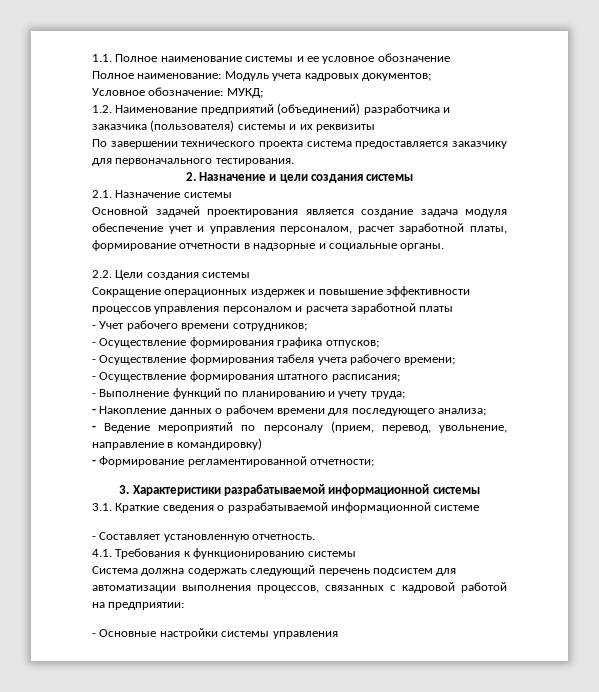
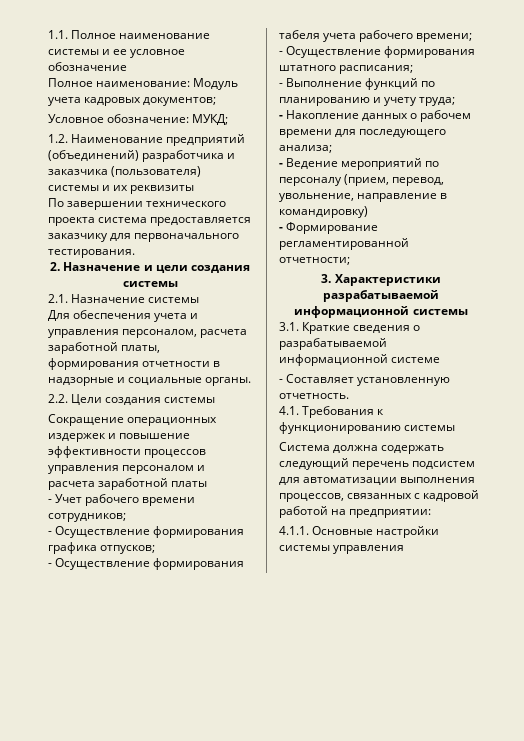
- Основной задачей проектирования является создание задача модуля обеспечение учет и управления персоналом, расчет заработной платы, формирование отчетности в надзорные и социальные органы.
+ Для обеспечения учета и управления персоналом, расчета заработной платы, формирования отчетности в надзорные и социальные органы.
- - Основные настройки системы управления
+ 4.1.1. Основные настройки системы управления

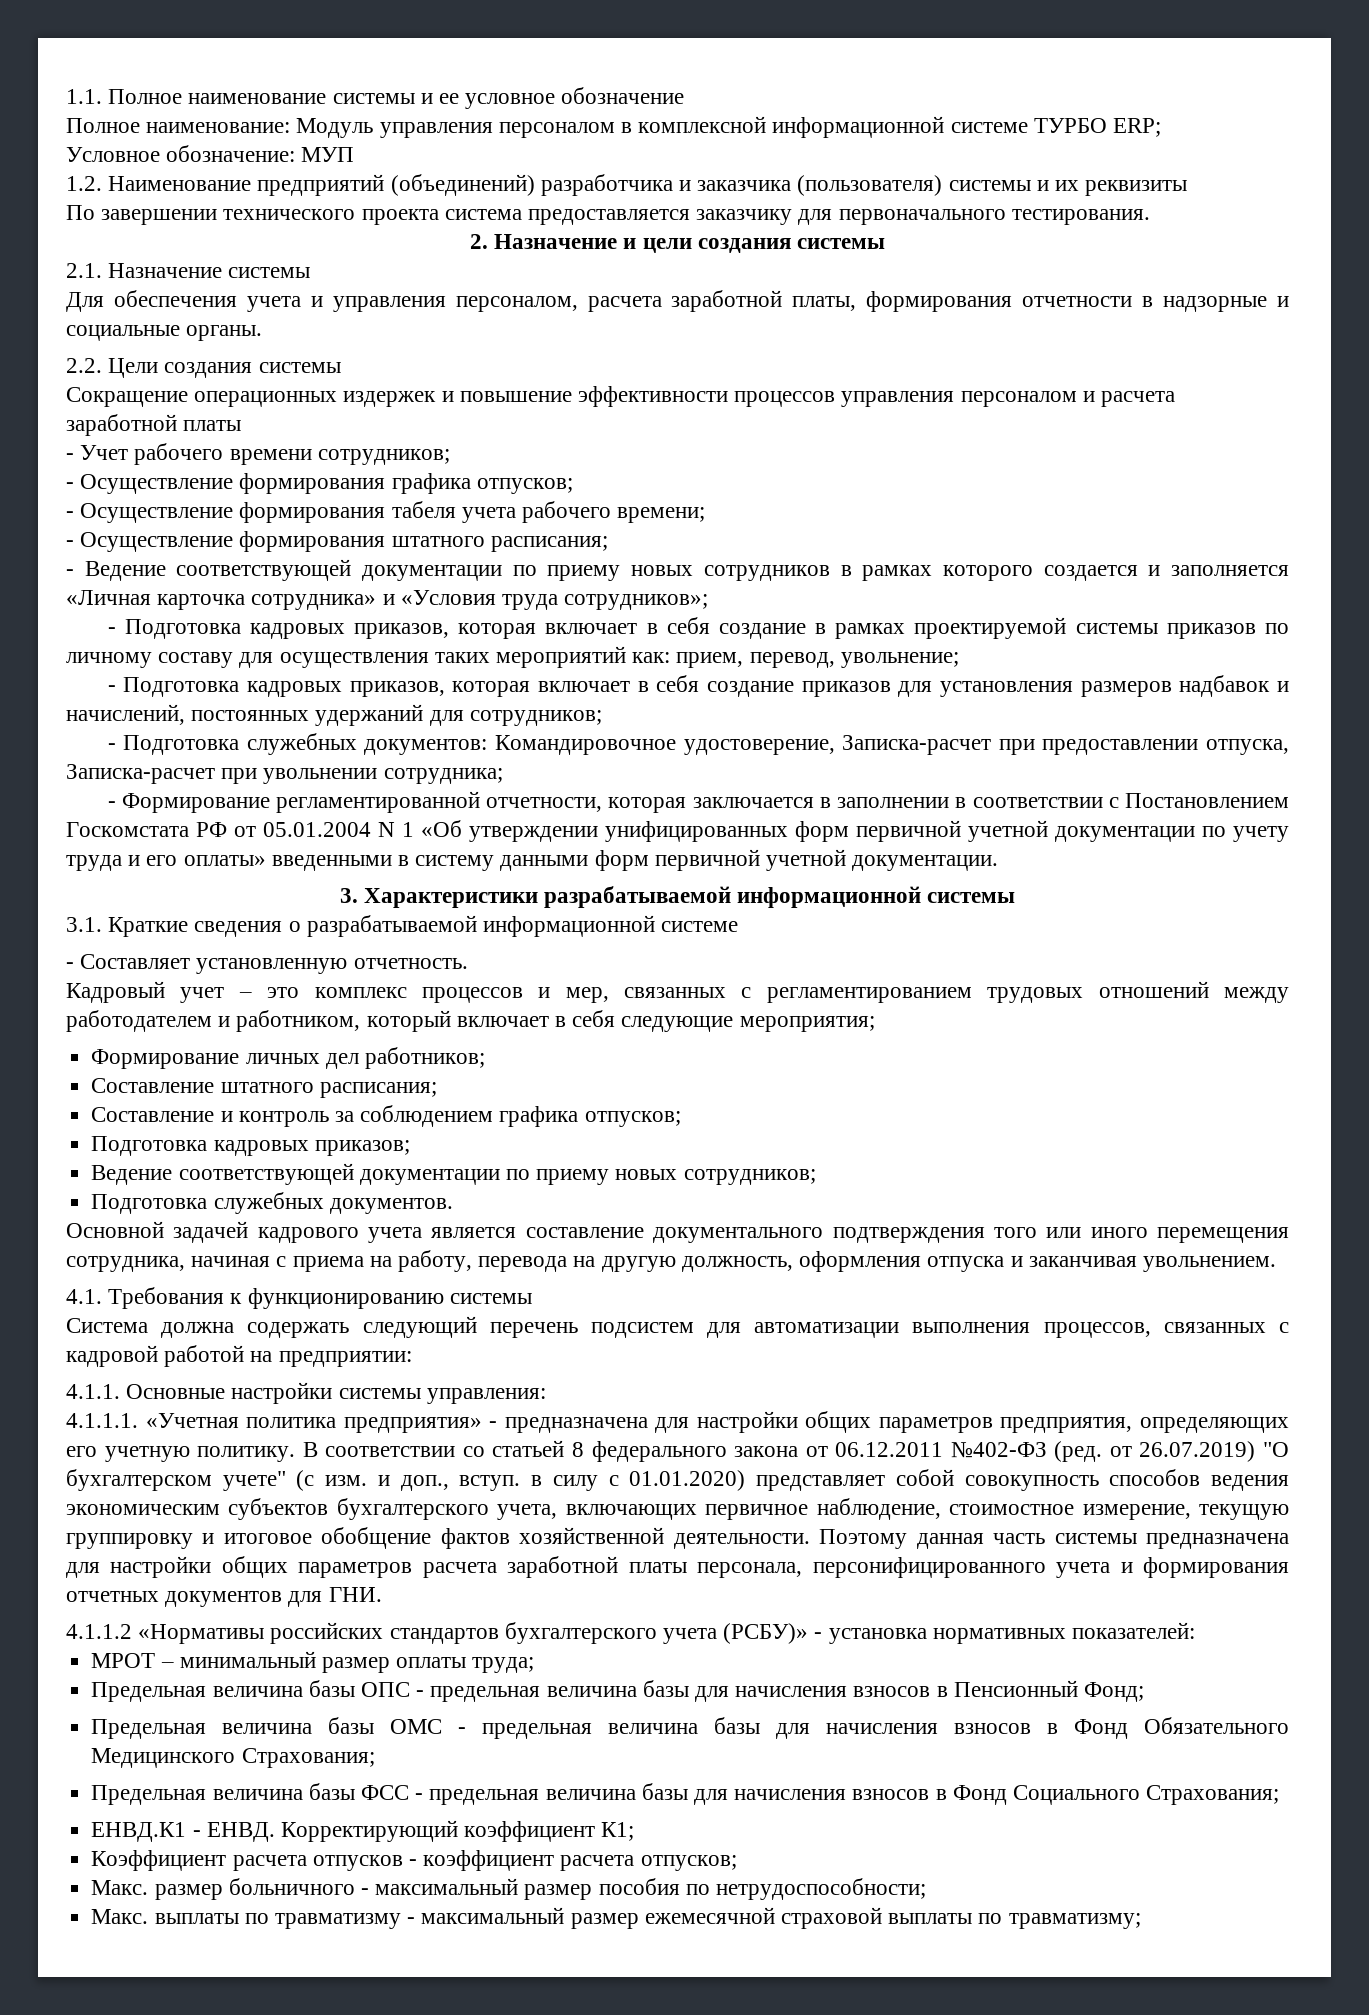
- Полное наименование: Модуль учета кадровых документов;
+ Полное наименование: Модуль управления персоналом в комплексной информационной системе ТУРБО ERP;
- Условное обозначение: МУКД;
+ Условное обозначение: МУП
- - Выполнение функций по планированию и учету труда;
- - Накопление данных о рабочем времени для последующего анализа;
- - Ведение мероприятий по персоналу (прием, перевод, увольнение, направление в командировку)
- - Формирование регламентированной отчетности;
+ - Ведение соответствующей документации по приему новых сотрудников в рамках которого создается и заполняется «Личная карточка сотрудника» и «Условия труда сотрудников»;
+ - Подготовка кадровых приказов, которая включает в себя создание в рамках проектируемой системы приказов по личному составу для осуществления таких мероприятий как: прием, перевод, увольнение;
+ - Подготовка кадровых приказов, которая включает в себя создание приказов для установления размеров надбавок и начислений, постоянных удержаний для сотрудников;
+ - Подготовка служебных документов: Командировочное удостоверение, Записка-расчет при предоставлении отпуска, Записка-расчет при увольнении сотрудника;
+ - Формирование регламентированной отчетности, которая заключается в заполнении в соответствии с Постановлением Госкомстата РФ от 05.01.2004 N 1 «Об утверждении унифицированных форм первичной учетной документации по учету труда и его оплаты» введенными в систему данными форм первичной учетной документации.
+ Кадровый учет – это комплекс процессов и мер, связанных с регламентированием трудовых отношений между работодателем и работником, который включает в себя следующие мероприятия;
+ Формирование личных дел работников;
+ Составление штатного расписания;
+ Составление и контроль за соблюдением графика отпусков;
+ Подготовка кадровых приказов;
+ Ведение соответствующей документации по приему новых сотрудников;
+ Подготовка служебных документов.
+ Основной задачей кадрового учета является составление документального подтверждения того или иного перемещения сотрудника, начиная с приема на работу, перевода на другую должность, оформления отпуска и заканчивая увольнением.
- 4.1.1. Основные настройки системы управления
+ 4.1.1. Основные настройки системы управления:
+ 4.1.1.1. «Учетная политика предприятия» - предназначена для настройки общих параметров предприятия, определяющих его учетную политику. В соответствии со статьей 8 федерального закона от 06.12.2011 №402-ФЗ (ред. от 26.07.2019) "О бухгалтерском учете" (с изм. и доп., вступ. в силу с 01.01.2020) представляет собой совокупность способов ведения экономическим субъектов бухгалтерского учета, включающих первичное наблюдение, стоимостное измерение, текущую группировку и итоговое обобщение фактов хозяйственной деятельности. Поэтому данная часть системы предназначена для настройки общих параметров расчета заработной платы персонала, персонифицированного учета и формирования отчетных документов для ГНИ.
+ 4.1.1.2 «Нормативы российских стандартов бухгалтерского учета (РСБУ)» - установка нормативных показателей:
+ МРОТ – минимальный размер оплаты труда;
+ Предельная величина базы ОПС - предельная величина базы для начисления взносов в Пенсионный Фонд;
+ Предельная величина базы ОМС - предельная величина базы для начисления взносов в Фонд Обязательного Медицинского Страхования;
+ Предельная величина базы ФСС - предельная величина базы для начисления взносов в Фонд Социального Страхования;
+ ЕНВД.К1 - ЕНВД. Корректирующий коэффициент К1;
+ Коэффициент расчета отпусков - коэффициент расчета отпусков;
+ Макс. размер больничного - максимальный размер пособия по нетрудоспособности;
+ Макс. выплаты по травматизму - максимальный размер ежемесячной страховой выплаты по травматизму;

